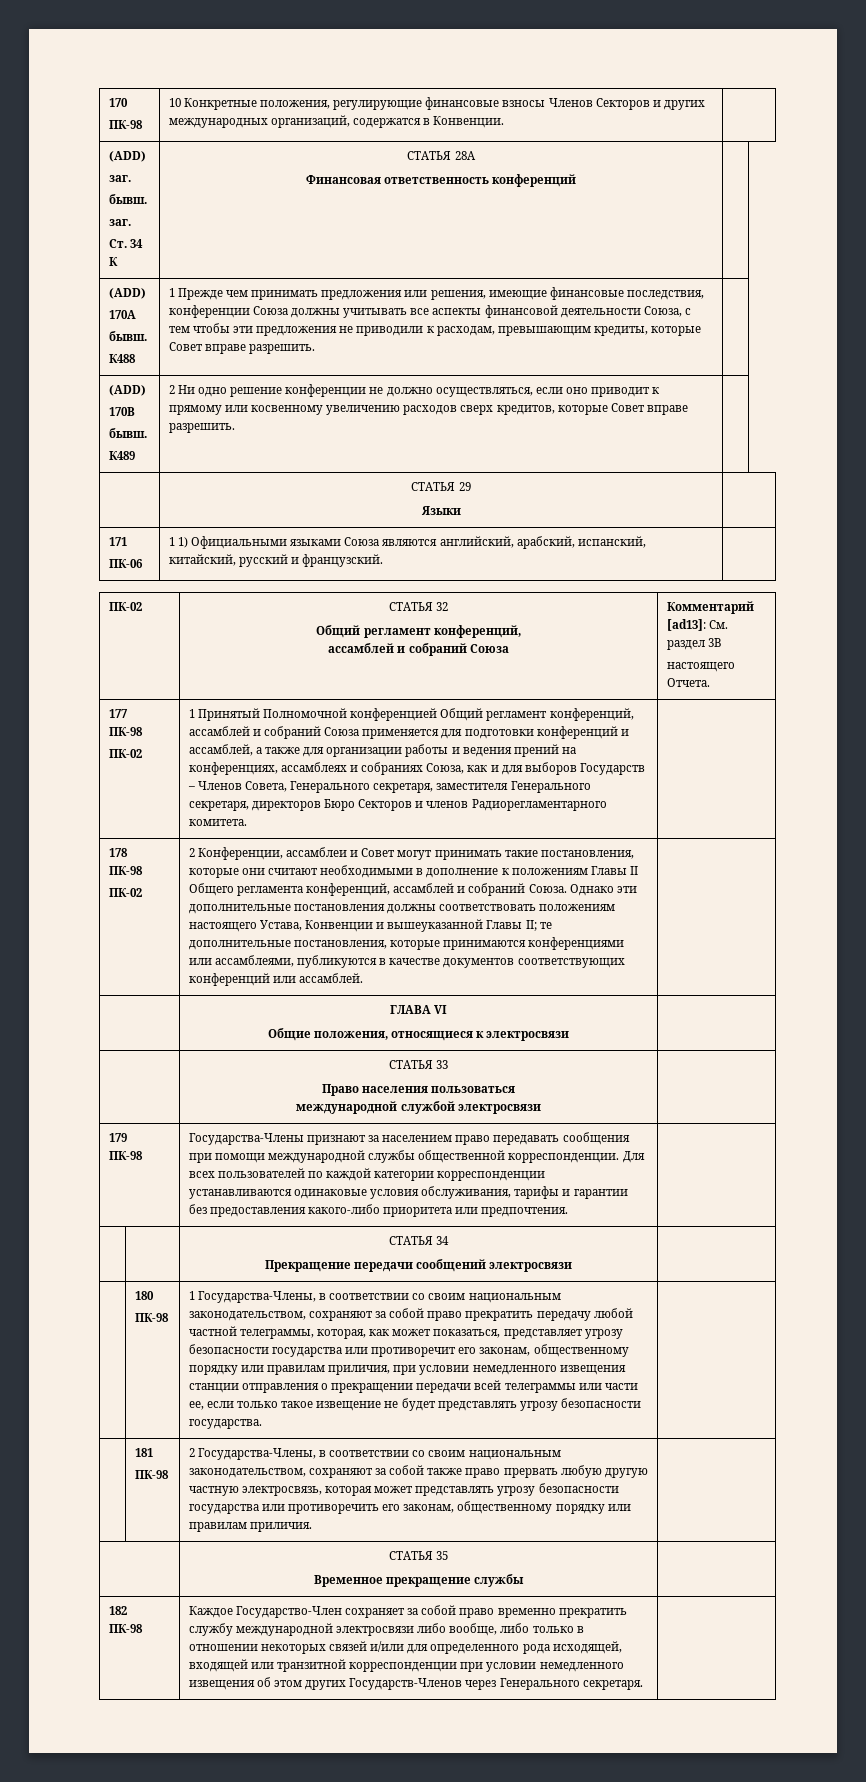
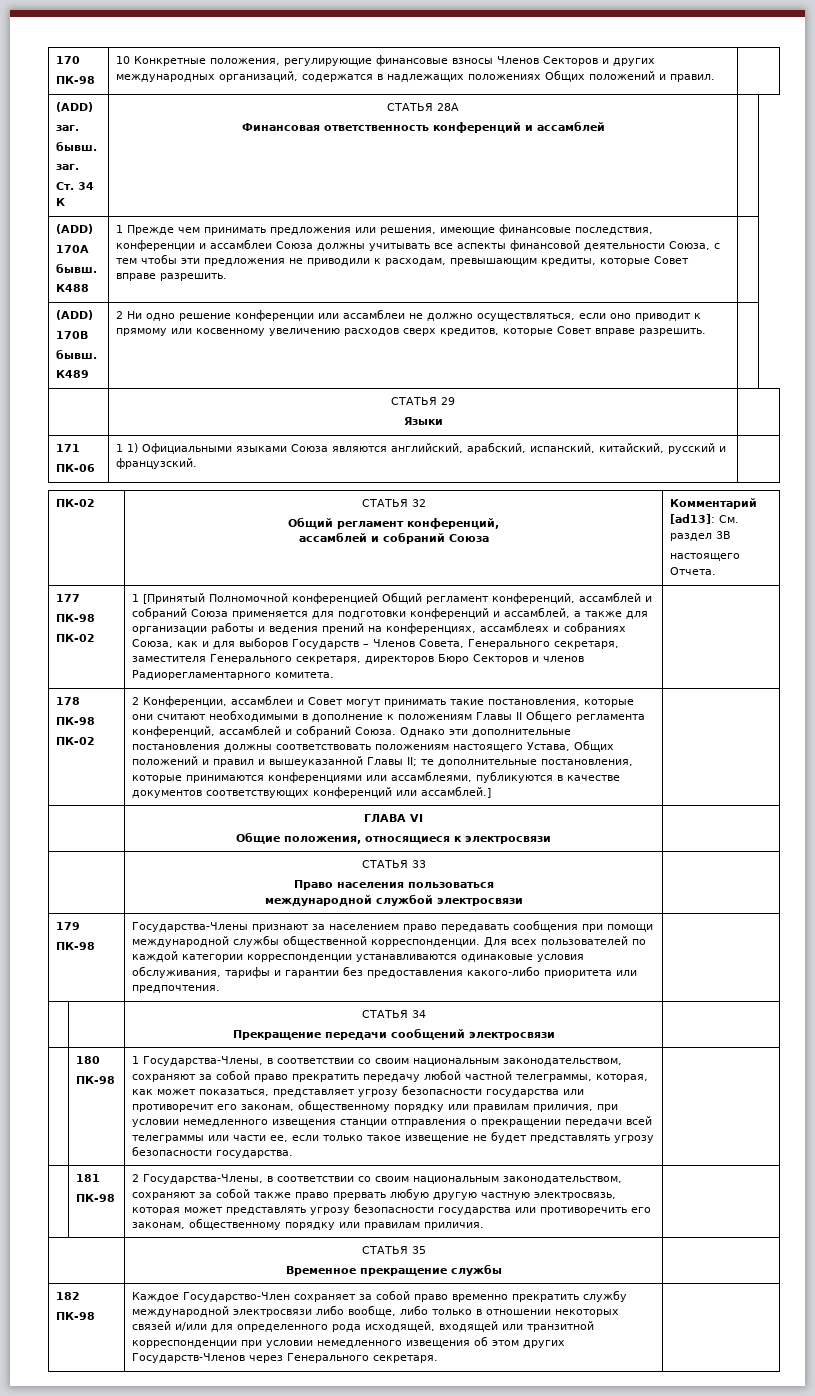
  170
- ПК-98 | 10 Конкретные положения, регулирующие финансовые взносы Членов Секторов и других международных организаций, содержатся в Конвенции. |
+ ПК-98 | 10 Конкретные положения, регулирующие финансовые взносы Членов Секторов и других международных организаций, содержатся в надлежащих положениях Общих положений и правил. |
  (ADD)
  заг.
  бывш.
  заг.
  Ст. 34 К | СТАТЬЯ 28А
- Финансовая ответственность конференций |
+ Финансовая ответственность конференций и ассамблей |
  (ADD)
  170A
  бывш.
- К488 | 1 Прежде чем принимать предложения или решения, имеющие финансовые последствия, конференции Союза должны учитывать все аспекты финансовой деятельности Союза, с тем чтобы эти предложения не приводили к расходам, превышающим кредиты, которые Совет вправе разрешить. |
+ К488 | 1 Прежде чем принимать предложения или решения, имеющие финансовые последствия, конференции и ассамблеи Союза должны учитывать все аспекты финансовой деятельности Союза, с тем чтобы эти предложения не приводили к расходам, превышающим кредиты, которые Совет вправе разрешить. |
  (ADD)
  170B
  бывш.
- К489 | 2 Ни одно решение конференции не должно осуществляться, если оно приводит к прямому или косвенному увеличению расходов сверх кредитов, которые Совет вправе разрешить. |
+ К489 | 2 Ни одно решение конференции или ассамблеи не должно осуществляться, если оно приводит к прямому или косвенному увеличению расходов сверх кредитов, которые Совет вправе разрешить. |
- 1 Принятый Полномочной конференцией Общий регламент конференций, ассамблей и собраний Союза применяется для подготовки конференций и ассамблей, а также для организации работы и ведения прений на конференциях, ассамблеях и собраниях Союза, как и для выборов Государств – Членов Совета, Генерального секретаря, заместителя Генерального секретаря, директоров Бюро Секторов и членов Радиорегламентарного комитета.
+ 1 [Принятый Полномочной конференцией Общий регламент конференций, ассамблей и собраний Союза применяется для подготовки конференций и ассамблей, а также для организации работы и ведения прений на конференциях, ассамблеях и собраниях Союза, как и для выборов Государств – Членов Совета, Генерального секретаря, заместителя Генерального секретаря, директоров Бюро Секторов и членов Радиорегламентарного комитета.
- Однако эти дополнительные постановления должны соответствовать положениям настоящего Устава, Конвенции и вышеуказанной Главы II; те дополнительные постановления, которые принимаются конференциями или ассамблеями, публикуются в качестве документов соответствующих конференций или ассамблей.
+ Однако эти дополнительные постановления должны соответствовать положениям настоящего Устава, Общих положений и правил и вышеуказанной Главы II; те дополнительные постановления, которые принимаются конференциями или ассамблеями, публикуются в качестве документов соответствующих конференций или ассамблей.]

